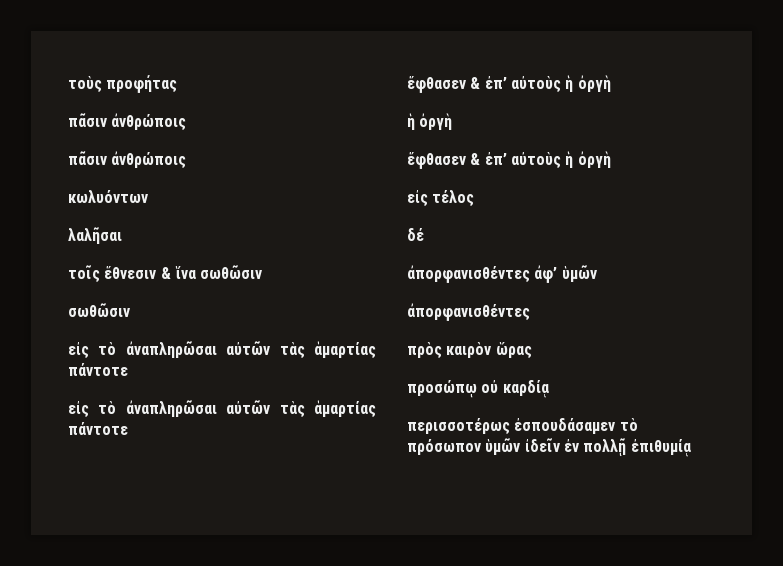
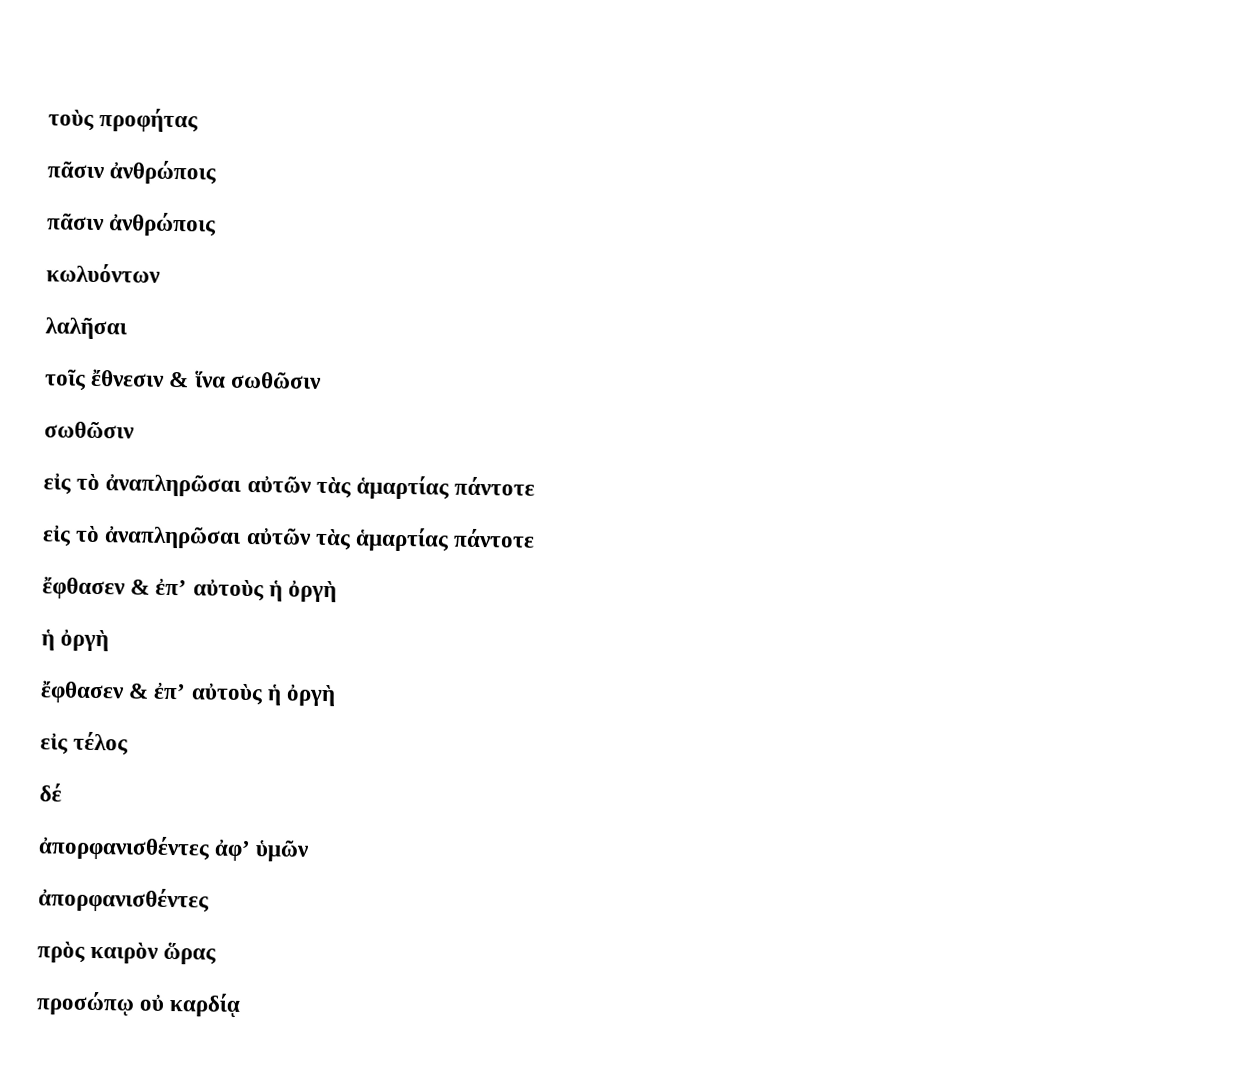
- περισσοτέρως ἐσπουδάσαμεν τὸ πρόσωπον ὑμῶν ἰδεῖν ἐν πολλῇ ἐπιθυμίᾳ

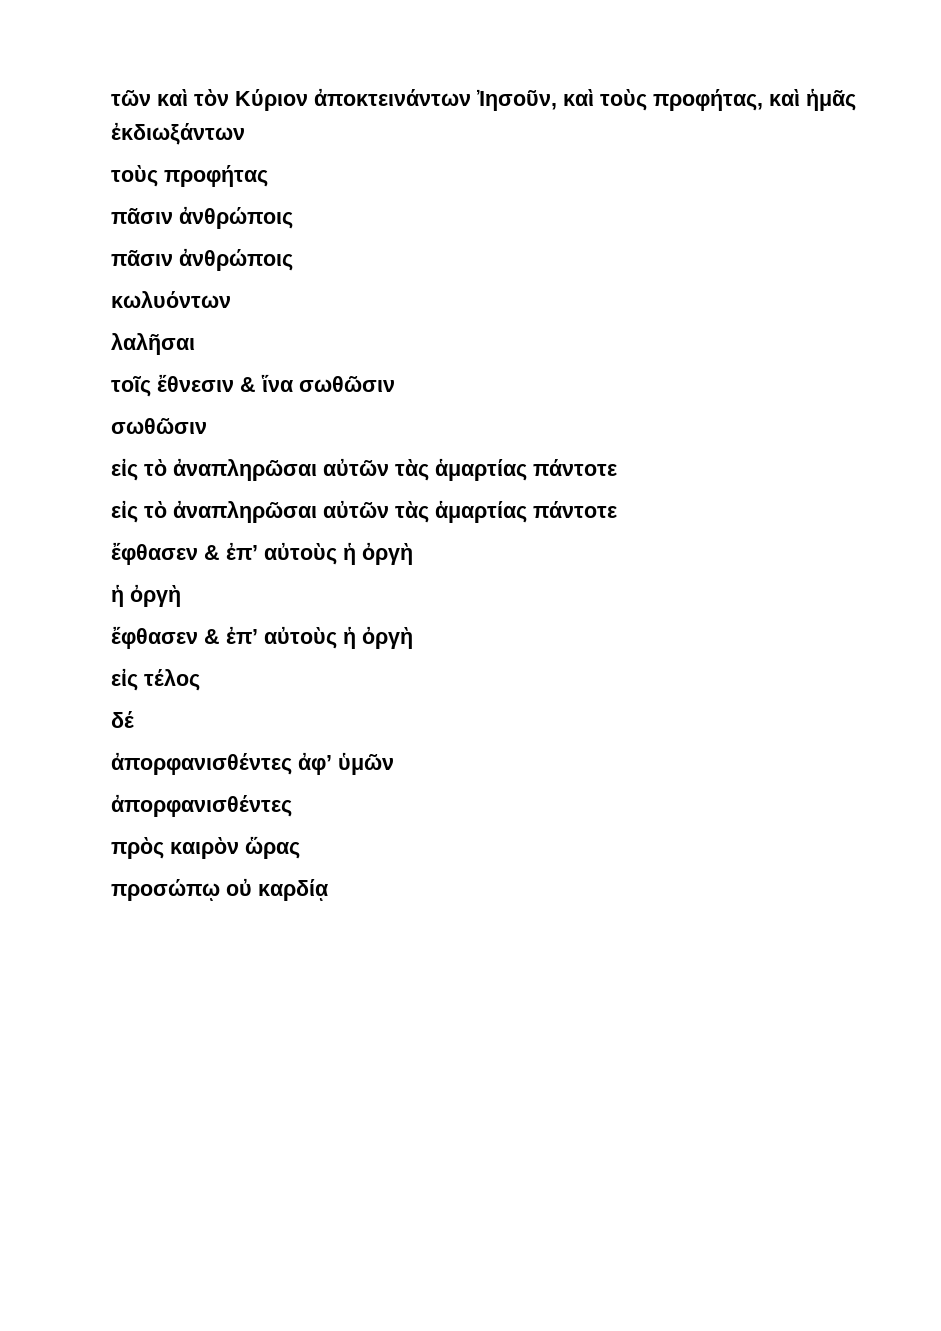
+ τῶν καὶ τὸν Κύριον ἀποκτεινάντων Ἰησοῦν, καὶ τοὺς προφήτας, καὶ ἡμᾶς ἐκδιωξάντων

